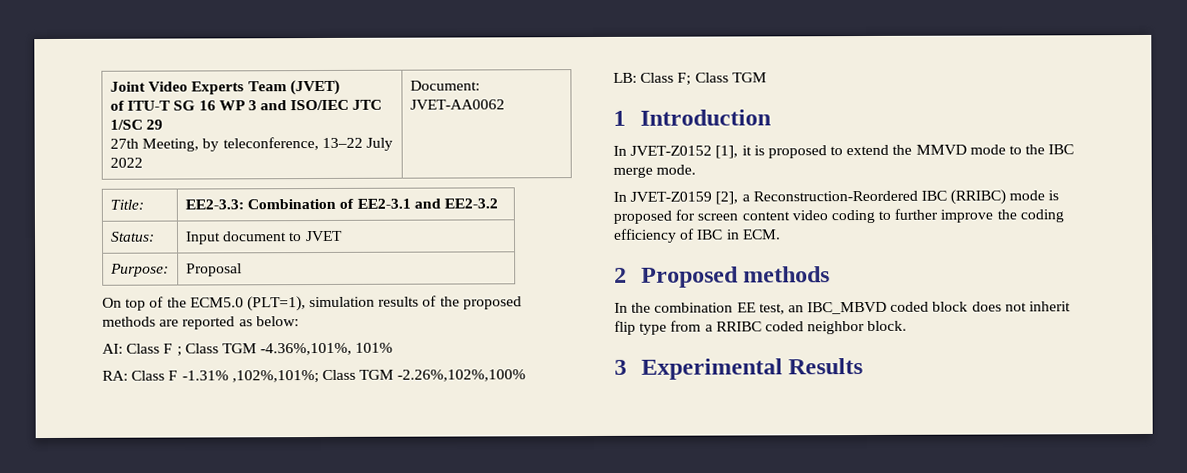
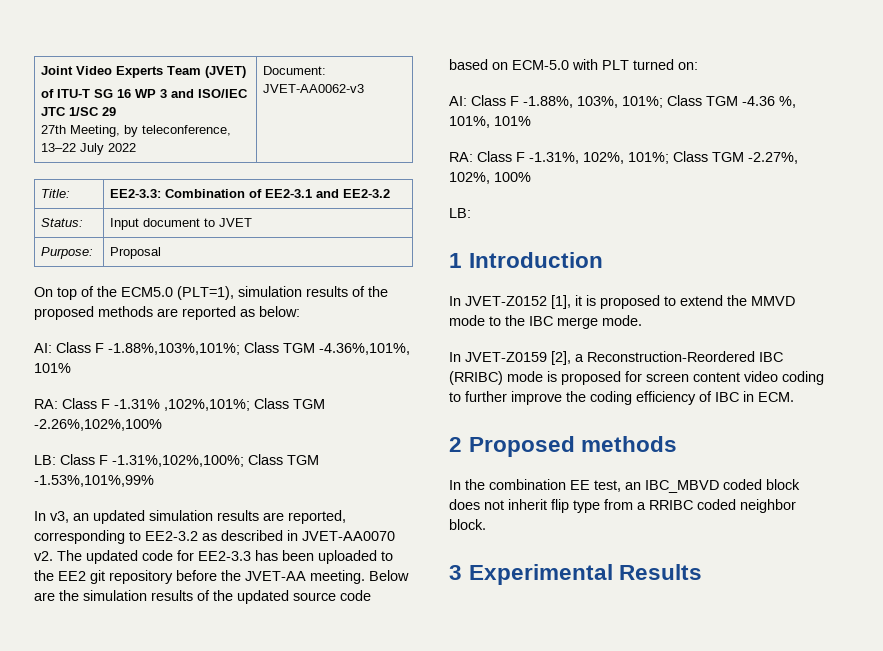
  Joint Video Experts Team (JVET)
  of ITU-T SG 16 WP 3 and ISO/IEC JTC 1/SC 29
- 27th Meeting, by teleconference, 13–22 July 2022 | Document: JVET-AA0062
+ 27th Meeting, by teleconference, 13–22 July 2022 | Document: JVET-AA0062-v3
- AI: Class F ; Class TGM -4.36%,101%, 101%
+ AI: Class F -1.88%,103%,101%; Class TGM -4.36%,101%, 101%
- LB: Class F; Class TGM
+ LB: Class F -1.31%,102%,100%; Class TGM -1.53%,101%,99%
+ In v3, an updated simulation results are reported, corresponding to EE2-3.2 as described in JVET-AA0070 v2. The updated code for EE2-3.3 has been uploaded to the EE2 git repository before the JVET-AA meeting. Below are the simulation results of the updated source code based on ECM-5.0 with PLT turned on:
+ AI: Class F -1.88%, 103%, 101%; Class TGM -4.36 %, 101%, 101%
+ RA: Class F -1.31%, 102%, 101%; Class TGM -2.27%, 102%, 100%
+ LB:

